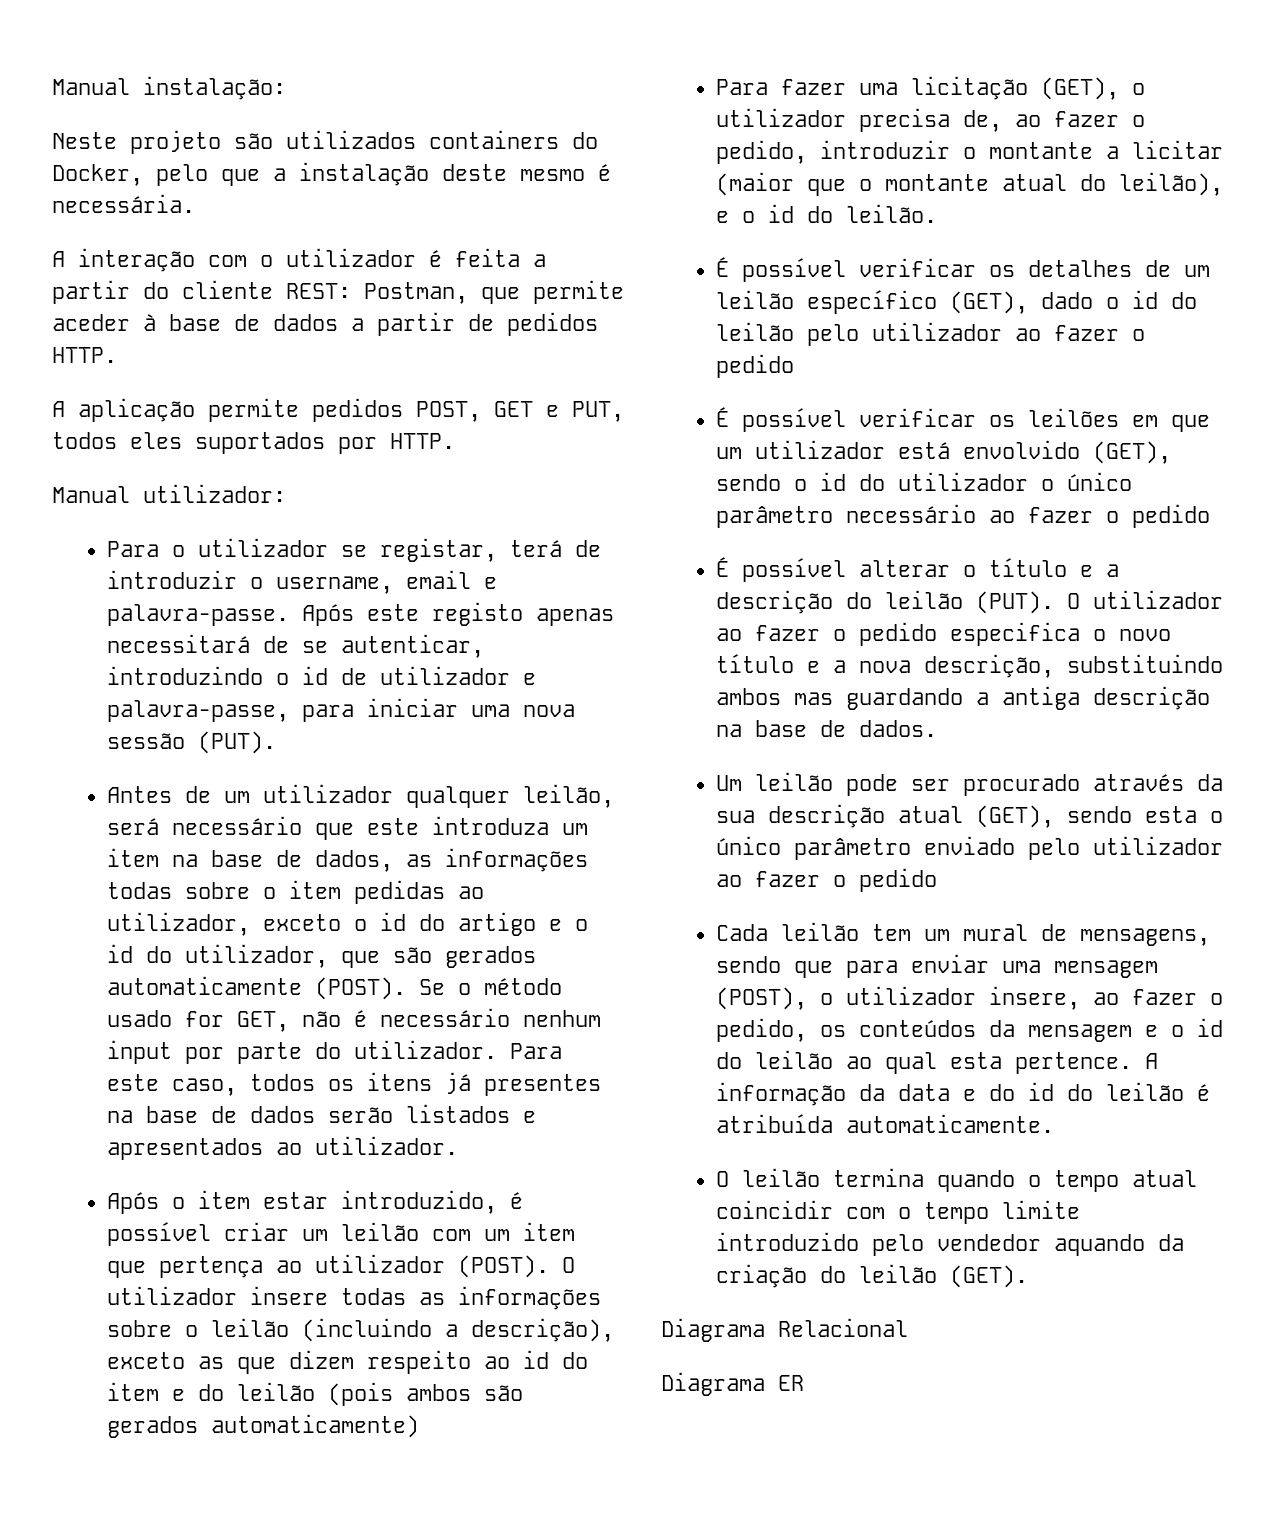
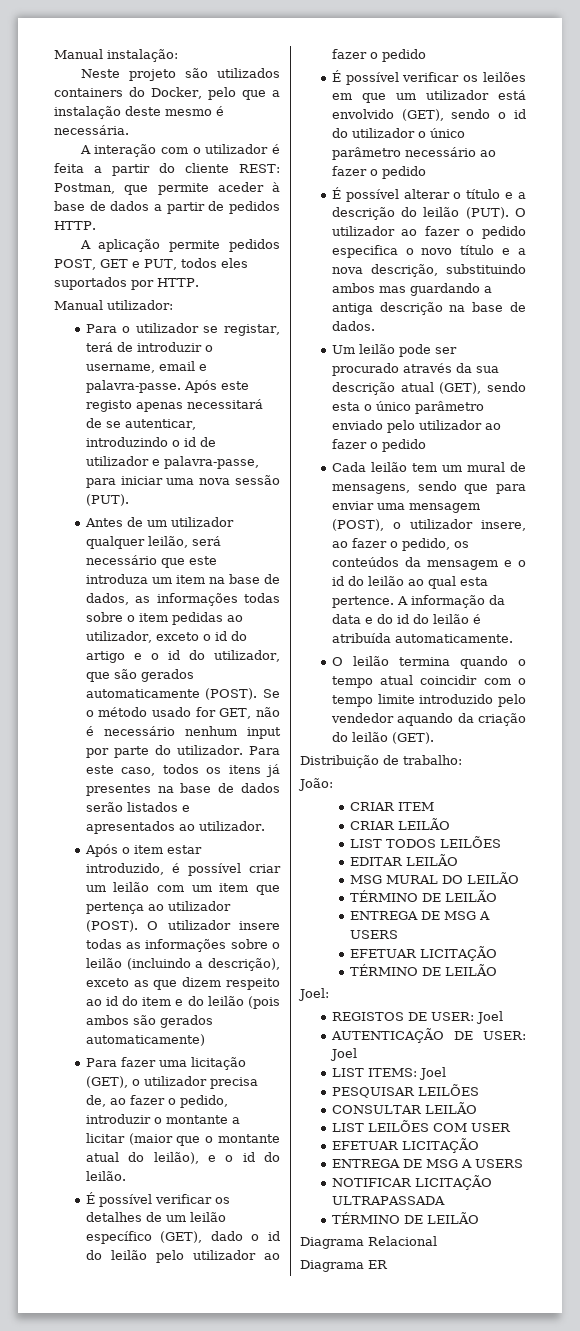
+ Distribuição de trabalho:
+ João:
+ CRIAR ITEM
+ CRIAR LEILÃO
+ LIST TODOS LEILÕES
+ EDITAR LEILÃO
+ MSG MURAL DO LEILÃO
+ TÉRMINO DE LEILÃO
+ ENTREGA DE MSG A USERS
+ EFETUAR LICITAÇÃO
+ TÉRMINO DE LEILÃO
+ Joel:
+ REGISTOS DE USER: Joel
+ AUTENTICAÇÃO DE USER: Joel
+ LIST ITEMS: Joel
+ PESQUISAR LEILÕES
+ CONSULTAR LEILÃO
+ LIST LEILÕES COM USER
+ EFETUAR LICITAÇÃO
+ ENTREGA DE MSG A USERS
+ NOTIFICAR LICITAÇÃO ULTRAPASSADA
+ TÉRMINO DE LEILÃO

